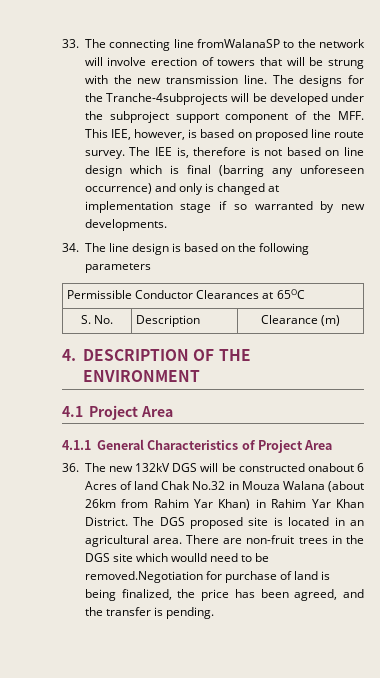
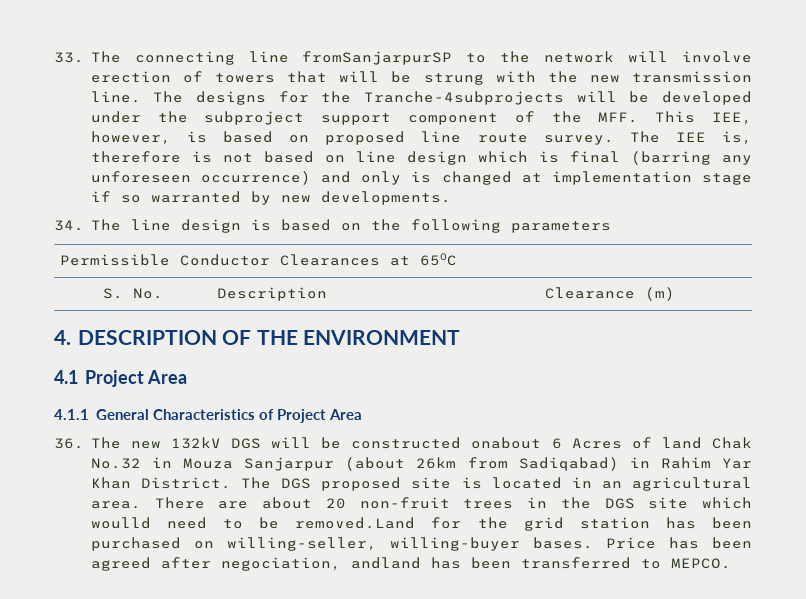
- 33. The connecting line fromWalanaSP to the network will involve erection of towers that will be strung with the new transmission line.
+ 33. The connecting line fromSanjarpurSP to the network will involve erection of towers that will be strung with the new transmission line.
- 36. The new 132kV DGS will be constructed onabout 6 Acres of land Chak No.32 in Mouza Walana (about 26km from Rahim Yar Khan) in Rahim Yar Khan District.
+ 36. The new 132kV DGS will be constructed onabout 6 Acres of land Chak No.32 in Mouza Sanjarpur (about 26km from Sadiqabad) in Rahim Yar Khan District.
- There are non-fruit trees in the DGS site which woulld need to be removed.Negotiation for purchase of land is being finalized, the price has been agreed, and the transfer is pending.
+ There are about 20 non-fruit trees in the DGS site which woulld need to be removed.Land for the grid station has been purchased on willing-seller, willing-buyer bases. Price has been agreed after negociation, andland has been transferred to MEPCO.

